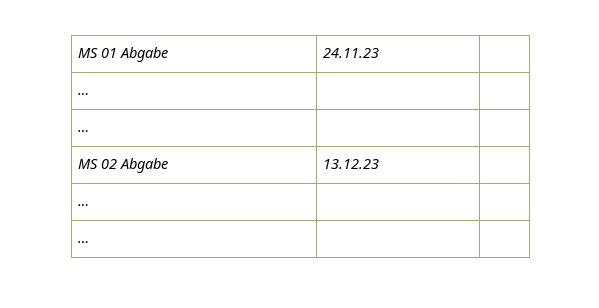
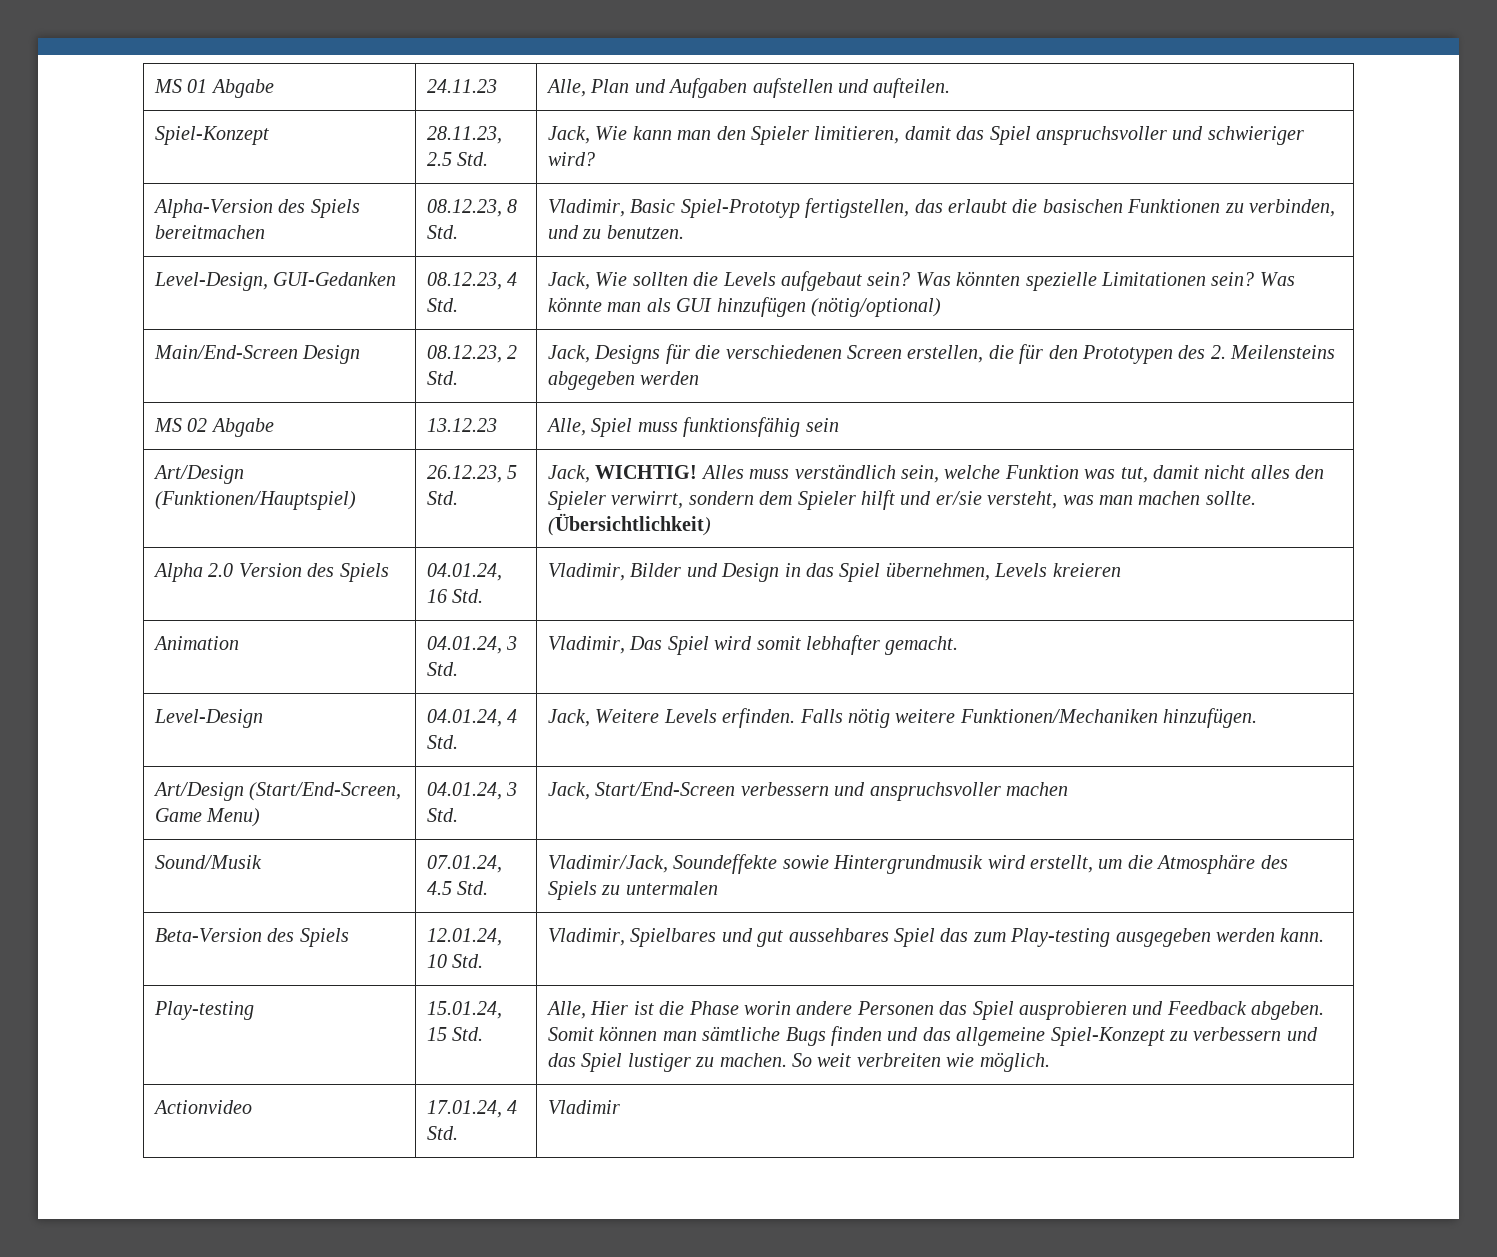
- MS 01 Abgabe | 24.11.23 |
- … | |
- … | |
- MS 02 Abgabe | 13.12.23 |
- … | |
- … | |
+ MS 01 Abgabe | 24.11.23 | Alle, Plan und Aufgaben aufstellen und aufteilen.
+ Spiel-Konzept | 28.11.23, 2.5 Std. | Jack, Wie kann man den Spieler limitieren, damit das Spiel anspruchsvoller und schwieriger wird?
+ Alpha-Version des Spiels bereitmachen | 08.12.23, 8 Std. | Vladimir, Basic Spiel-Prototyp fertigstellen, das erlaubt die basischen Funktionen zu verbinden, und zu benutzen.
+ Level-Design, GUI-Gedanken | 08.12.23, 4 Std. | Jack, Wie sollten die Levels aufgebaut sein? Was könnten spezielle Limitationen sein? Was könnte man als GUI hinzufügen (nötig/optional)
+ Main/End-Screen Design | 08.12.23, 2 Std. | Jack, Designs für die verschiedenen Screen erstellen, die für den Prototypen des 2. Meilensteins abgegeben werden
+ MS 02 Abgabe | 13.12.23 | Alle, Spiel muss funktionsfähig sein
+ Art/Design (Funktionen/Hauptspiel) | 26.12.23, 5 Std. | Jack, WICHTIG! Alles muss verständlich sein, welche Funktion was tut, damit nicht alles den Spieler verwirrt, sondern dem Spieler hilft und er/sie versteht, was man machen sollte. (Übersichtlichkeit)
+ Alpha 2.0 Version des Spiels | 04.01.24, 16 Std. | Vladimir, Bilder und Design in das Spiel übernehmen, Levels kreieren
+ Animation | 04.01.24, 3 Std. | Vladimir, Das Spiel wird somit lebhafter gemacht.
+ Level-Design | 04.01.24, 4 Std. | Jack, Weitere Levels erfinden. Falls nötig weitere Funktionen/Mechaniken hinzufügen.
+ Art/Design (Start/End-Screen, Game Menu) | 04.01.24, 3 Std. | Jack, Start/End-Screen verbessern und anspruchsvoller machen
+ Sound/Musik | 07.01.24, 4.5 Std. | Vladimir/Jack, Soundeffekte sowie Hintergrundmusik wird erstellt, um die Atmosphäre des Spiels zu untermalen
+ Beta-Version des Spiels | 12.01.24, 10 Std. | Vladimir, Spielbares und gut aussehbares Spiel das zum Play-testing ausgegeben werden kann.
+ Play-testing | 15.01.24, 15 Std. | Alle, Hier ist die Phase worin andere Personen das Spiel ausprobieren und Feedback abgeben. Somit können man sämtliche Bugs finden und das allgemeine Spiel-Konzept zu verbessern und das Spiel lustiger zu machen. So weit verbreiten wie möglich.
+ Actionvideo | 17.01.24, 4 Std. | Vladimir

